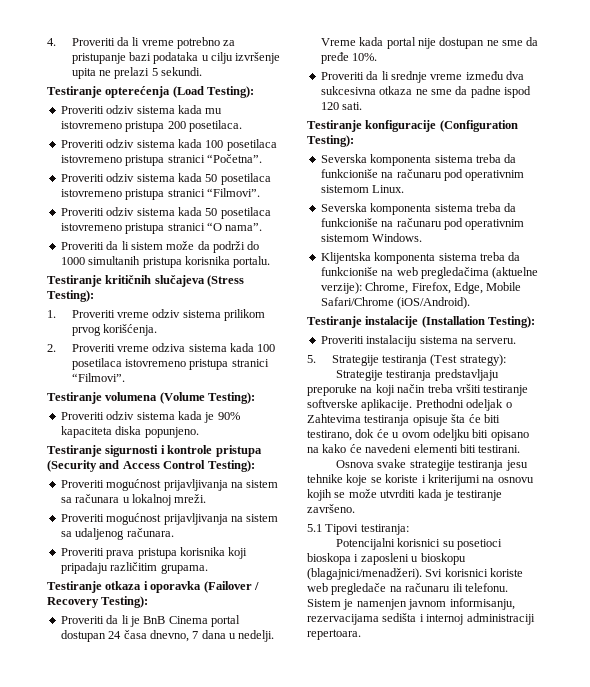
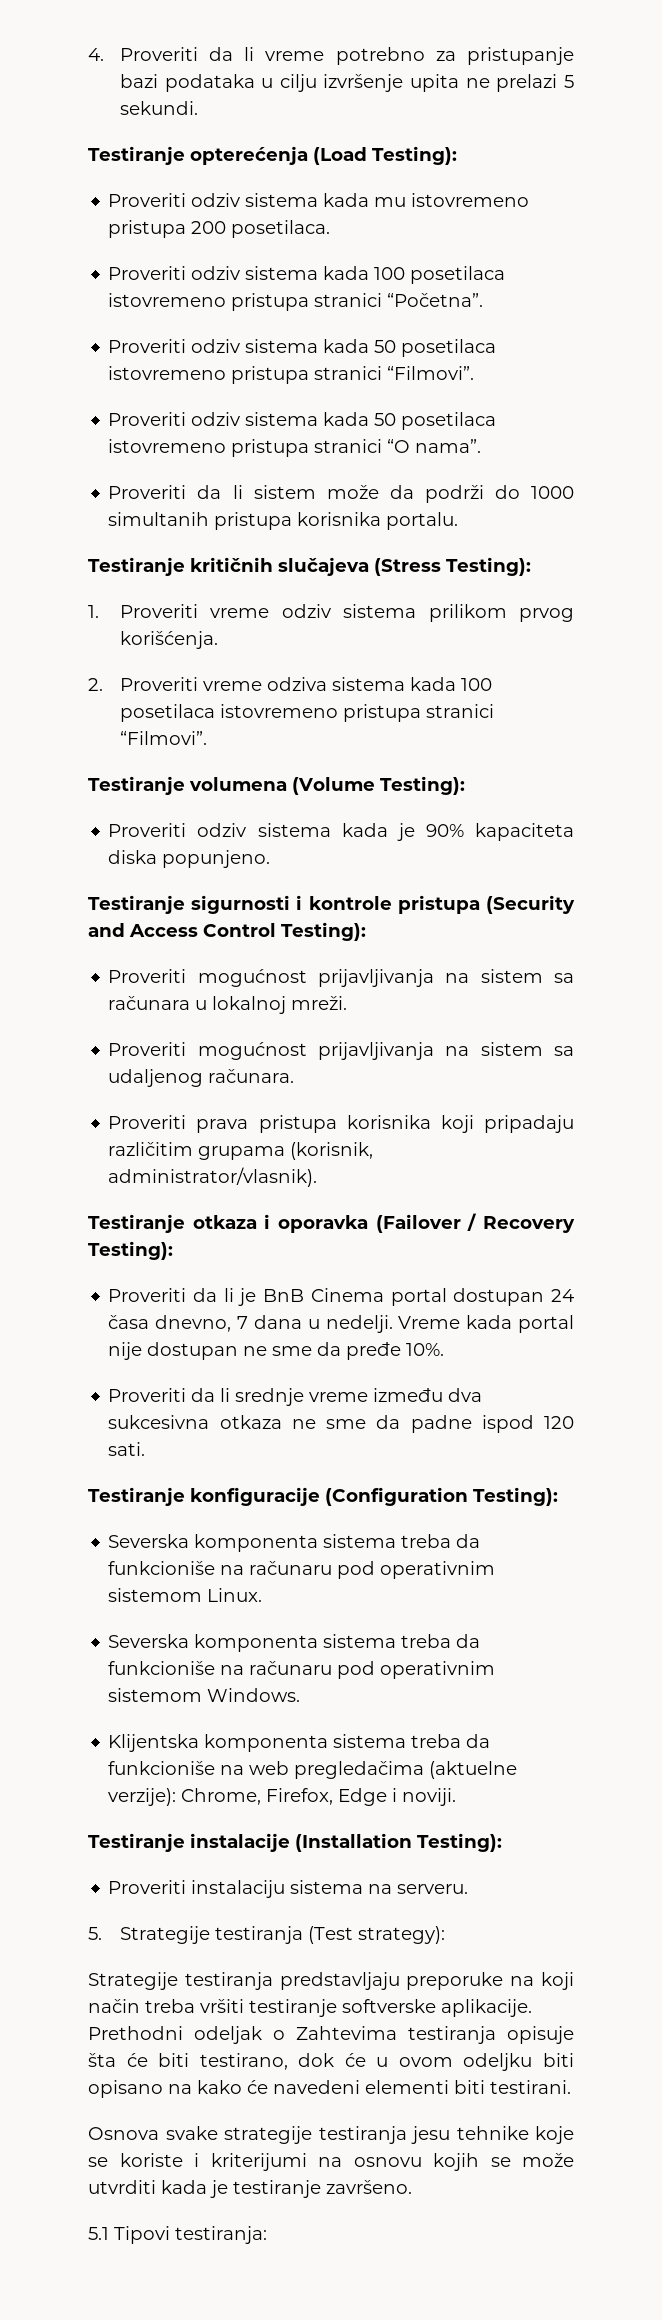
- Proveriti prava pristupa korisnika koji pripadaju različitim grupama.
+ Proveriti prava pristupa korisnika koji pripadaju različitim grupama (korisnik, administrator/vlasnik).
- Klijentska komponenta sistema treba da funkcioniše na web pregledačima (aktuelne verzije): Chrome, Firefox, Edge, Mobile Safari/Chrome (iOS/Android).
+ Klijentska komponenta sistema treba da funkcioniše na web pregledačima (aktuelne verzije): Chrome, Firefox, Edge i noviji.
- Potencijalni korisnici su posetioci bioskopa i zaposleni u bioskopu (blagajnici/menadžeri). Svi korisnici koriste web pregledače na računaru ili telefonu. Sistem je namenjen javnom informisanju, rezervacijama sedišta i internoj administraciji repertoara.

